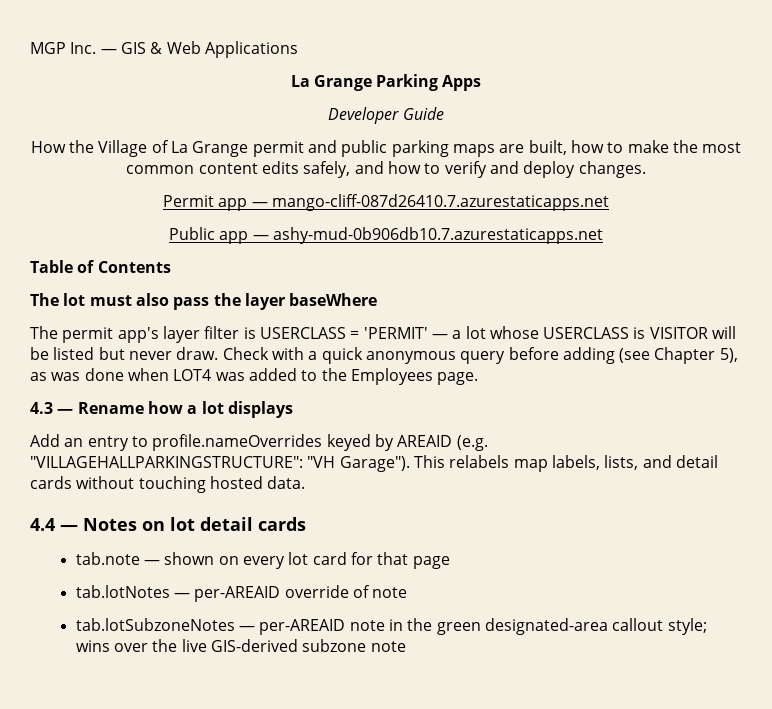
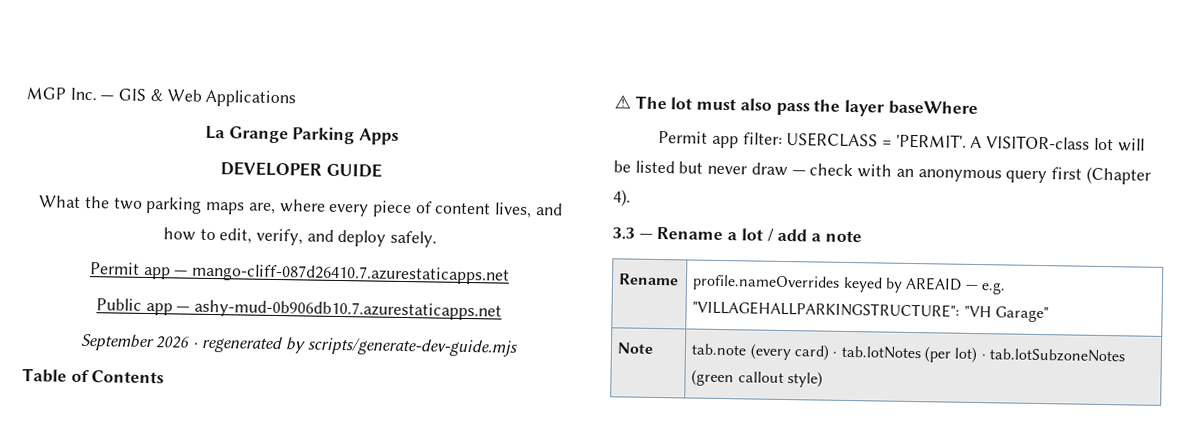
- Developer Guide
- How the Village of La Grange permit and public parking maps are built, how to make the most common content edits safely, and how to verify and deploy changes.
+ DEVELOPER GUIDE
+ What the two parking maps are, where every piece of content lives, and how to edit, verify, and deploy safely.
+ September 2026 · regenerated by scripts/generate-dev-guide.mjs
- The lot must also pass the layer baseWhere
+ ⚠ The lot must also pass the layer baseWhere
- The permit app's layer filter is USERCLASS = 'PERMIT' — a lot whose USERCLASS is VISITOR will be listed but never draw. Check with a quick anonymous query before adding (see Chapter 5), as was done when LOT4 was added to the Employees page.
- 4.3 — Rename how a lot displays
- Add an entry to profile.nameOverrides keyed by AREAID (e.g. "VILLAGEHALLPARKINGSTRUCTURE": "VH Garage"). This relabels map labels, lists, and detail cards without touching hosted data.
- 4.4 — Notes on lot detail cards
- tab.note — shown on every lot card for that page
- tab.lotNotes — per-AREAID override of note
- tab.lotSubzoneNotes — per-AREAID note in the green designated-area callout style; wins over the live GIS-derived subzone note
+ Permit app filter: USERCLASS = 'PERMIT'. A VISITOR-class lot will be listed but never draw — check with an anonymous query first (Chapter 4).
+ 3.3 — Rename a lot / add a note
+ Rename | profile.nameOverrides keyed by AREAID — e.g. "VILLAGEHALLPARKINGSTRUCTURE": "VH Garage"
+ Note | tab.note (every card) · tab.lotNotes (per lot) · tab.lotSubzoneNotes (green callout style)

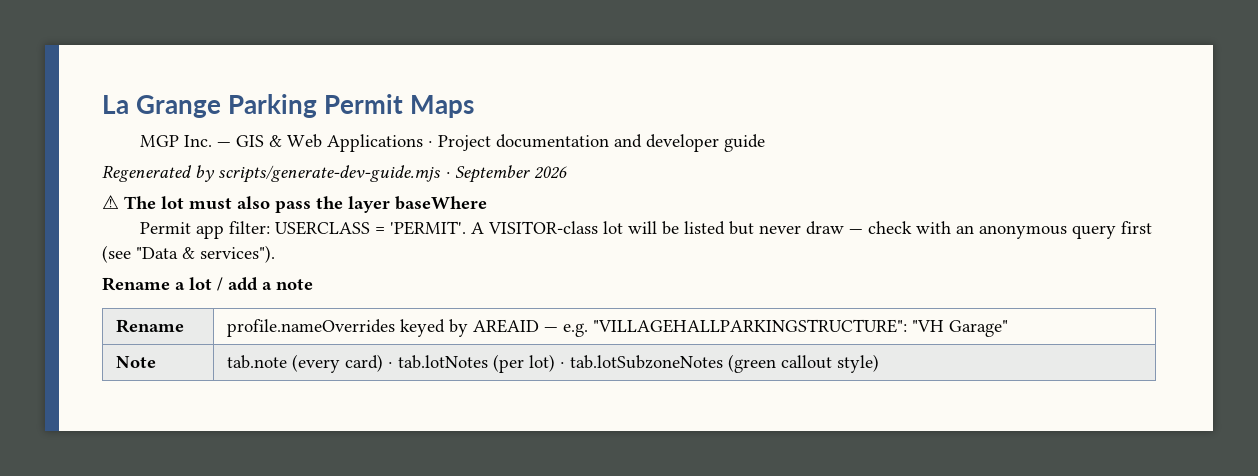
+ La Grange Parking Permit Maps
- MGP Inc. — GIS & Web Applications
- La Grange Parking Apps
- DEVELOPER GUIDE
- What the two parking maps are, where every piece of content lives, and how to edit, verify, and deploy safely.
- Permit app — mango-cliff-087d26410.7.azurestaticapps.net
- Public app — ashy-mud-0b906db10.7.azurestaticapps.net
- September 2026 · regenerated by scripts/generate-dev-guide.mjs
- Table of Contents
+ MGP Inc. — GIS & Web Applications · Project documentation and developer guide
+ Regenerated by scripts/generate-dev-guide.mjs · September 2026
- A VISITOR-class lot will be listed but never draw — check with an anonymous query first (Chapter 4).
- 3.3 — Rename a lot / add a note
+ A VISITOR-class lot will be listed but never draw — check with an anonymous query first (see "Data & services").
+ Rename a lot / add a note

